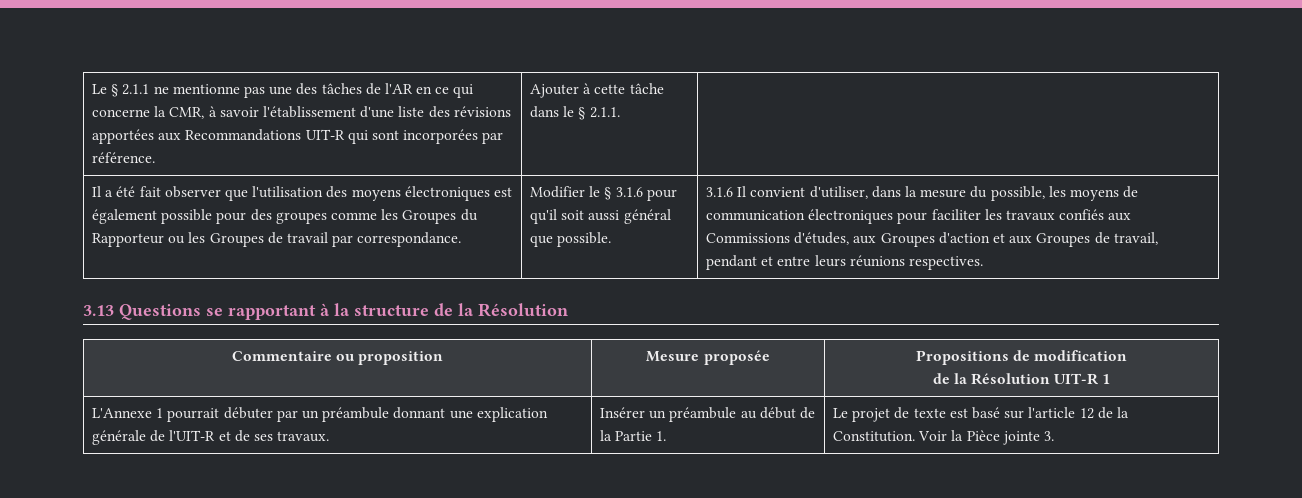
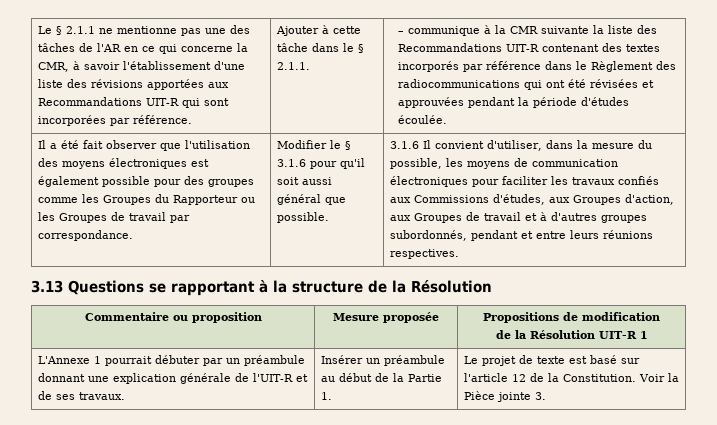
+ – communique à la CMR suivante la liste des Recommandations UIT-R contenant des textes incorporés par référence dans le Règlement des radiocommunications qui ont été révisées et approuvées pendant la période d'études écoulée.
- 3.1.6 Il convient d'utiliser, dans la mesure du possible, les moyens de communication électroniques pour faciliter les travaux confiés aux Commissions d'études, aux Groupes d'action et aux Groupes de travail, pendant et entre leurs réunions respectives.
+ 3.1.6 Il convient d'utiliser, dans la mesure du possible, les moyens de communication électroniques pour faciliter les travaux confiés aux Commissions d'études, aux Groupes d'action, aux Groupes de travail et à d'autres groupes subordonnés, pendant et entre leurs réunions respectives.

